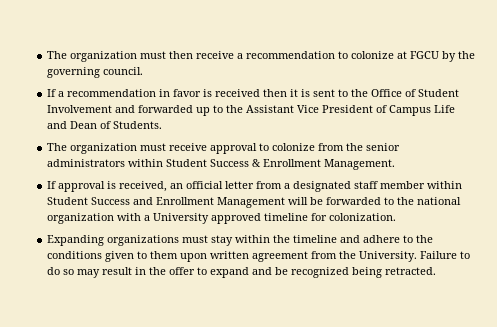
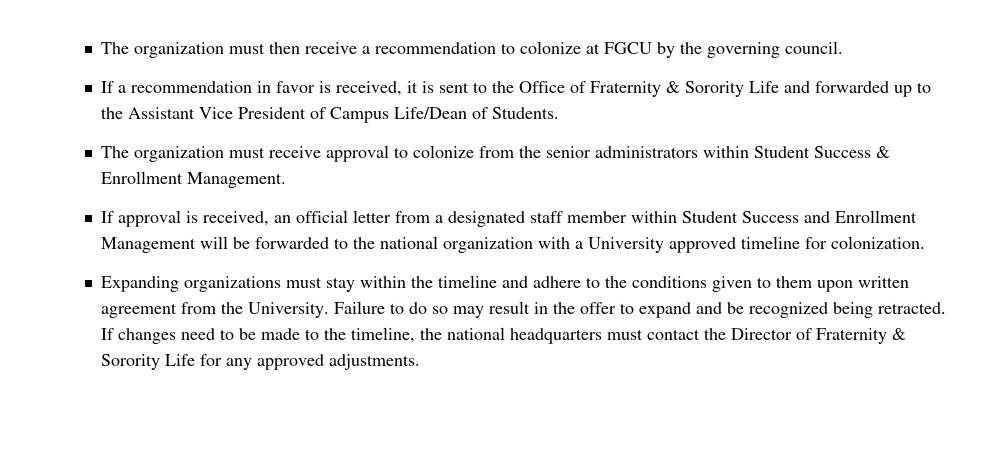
- If a recommendation in favor is received then it is sent to the Office of Student Involvement and forwarded up to the Assistant Vice President of Campus Life and Dean of Students.
+ If a recommendation in favor is received, it is sent to the Office of Fraternity & Sorority Life and forwarded up to the Assistant Vice President of Campus Life/Dean of Students.
+ If changes need to be made to the timeline, the national headquarters must contact the Director of Fraternity & Sorority Life for any approved adjustments.

